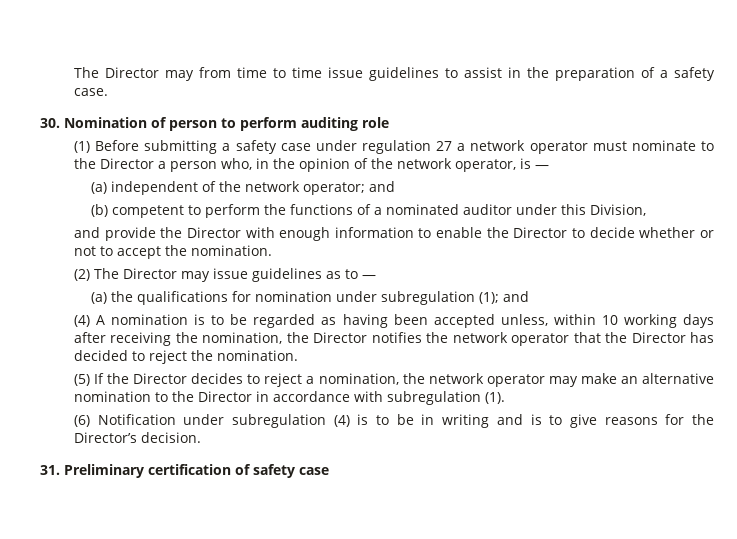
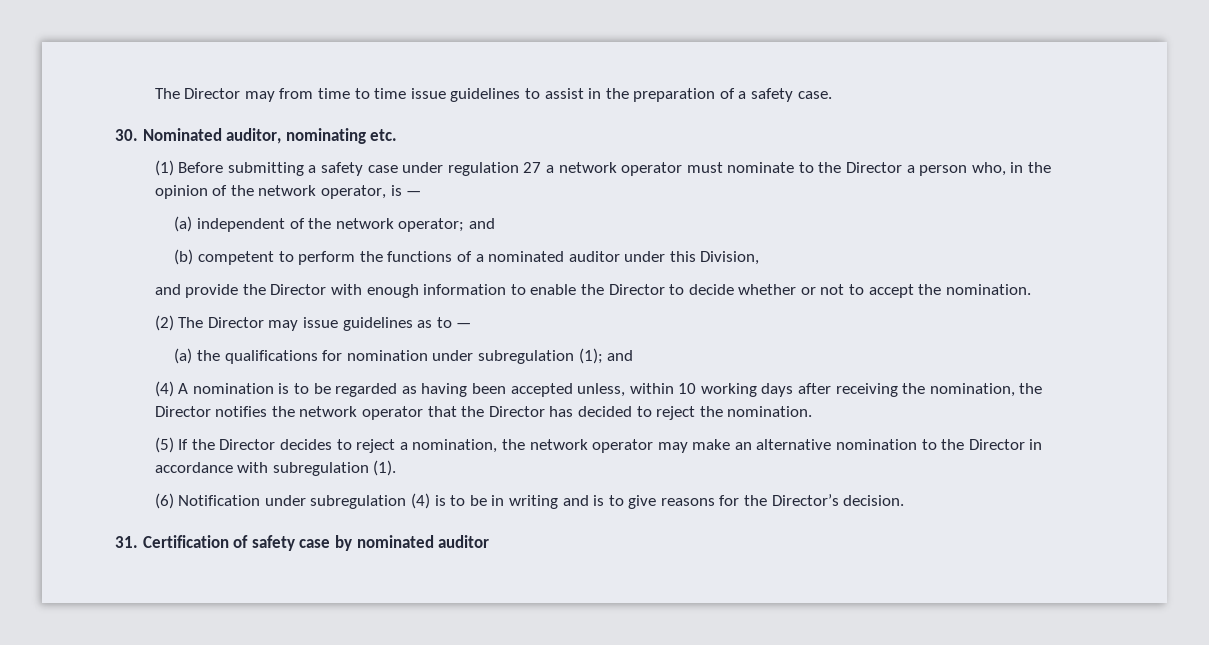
- 30. Nomination of person to perform auditing role
+ 30. Nominated auditor, nominating etc.
- 31. Preliminary certification of safety case
+ 31. Certification of safety case by nominated auditor

